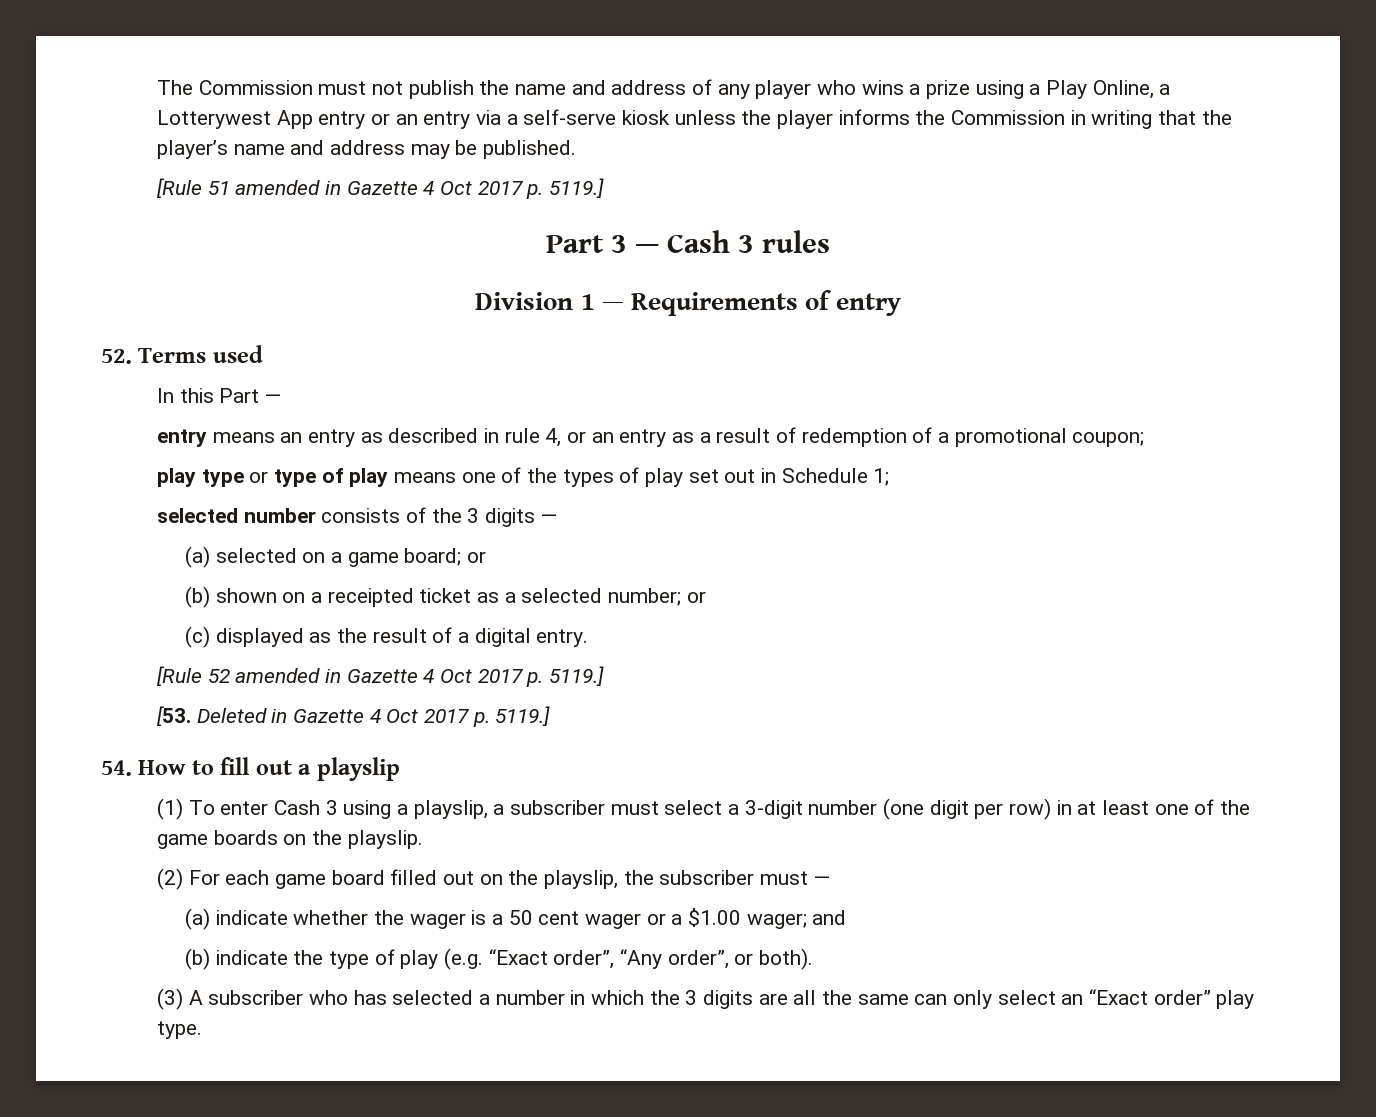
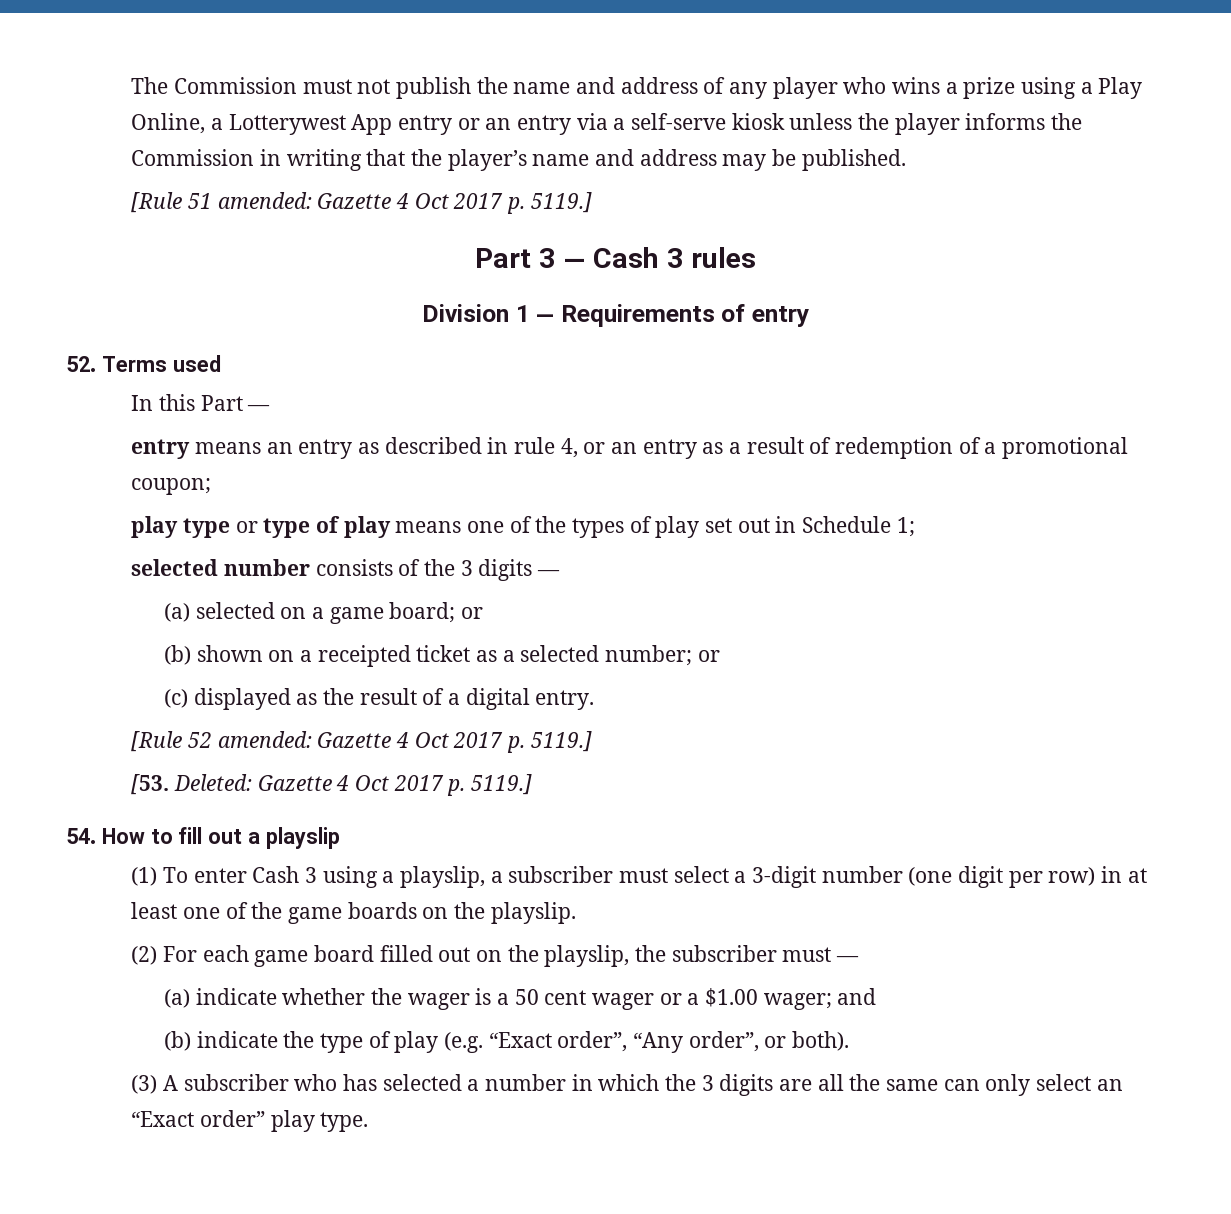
- [Rule 51 amended in Gazette 4 Oct 2017 p. 5119.]
+ [Rule 51 amended: Gazette 4 Oct 2017 p. 5119.]
- [Rule 52 amended in Gazette 4 Oct 2017 p. 5119.]
+ [Rule 52 amended: Gazette 4 Oct 2017 p. 5119.]
- [53. Deleted in Gazette 4 Oct 2017 p. 5119.]
+ [53. Deleted: Gazette 4 Oct 2017 p. 5119.]

